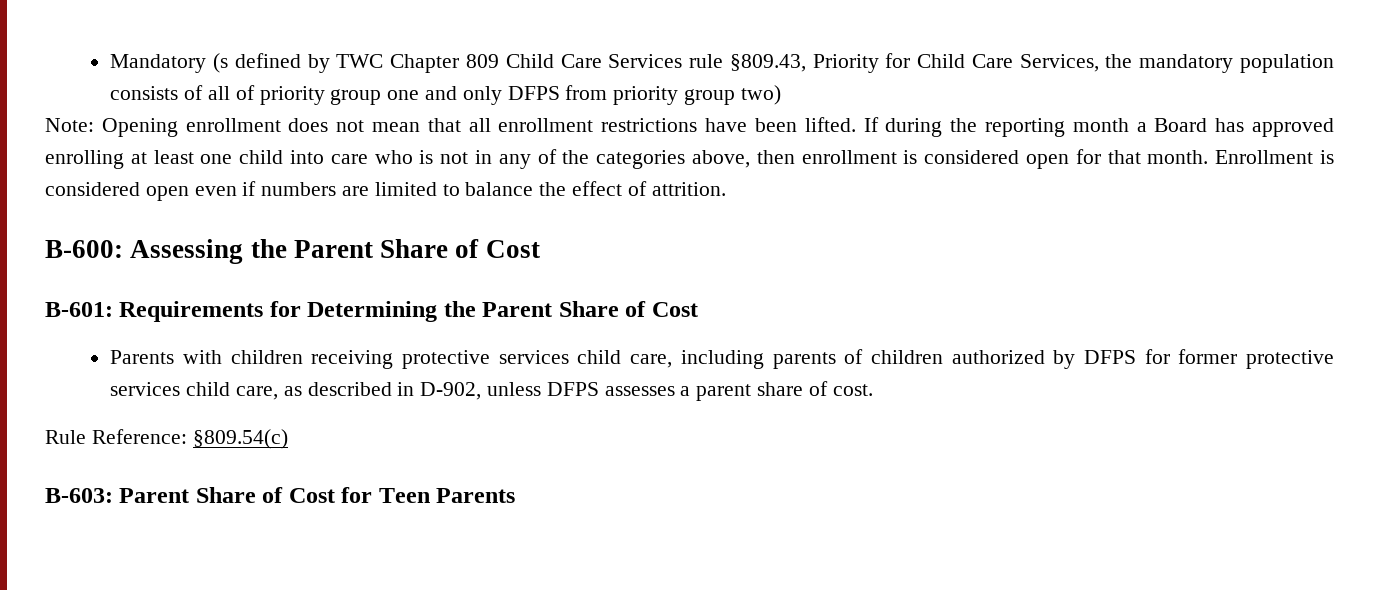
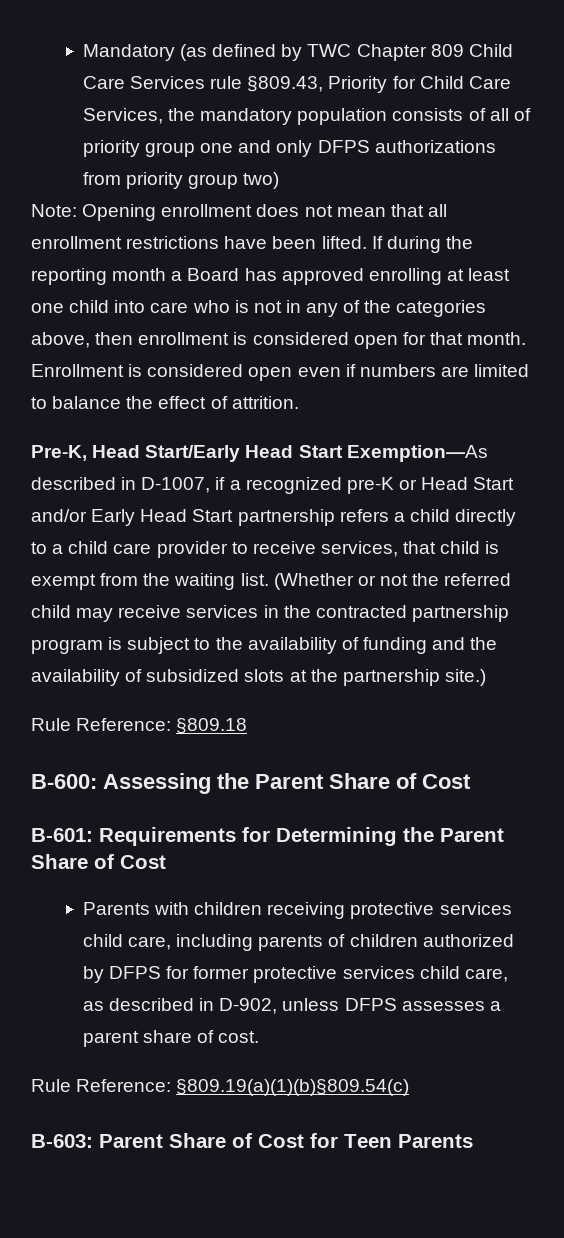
- Mandatory (s defined by TWC Chapter 809 Child Care Services rule §809.43, Priority for Child Care Services, the mandatory population consists of all of priority group one and only DFPS from priority group two)
+ Mandatory (as defined by TWC Chapter 809 Child Care Services rule §809.43, Priority for Child Care Services, the mandatory population consists of all of priority group one and only DFPS authorizations from priority group two)
+ Pre-K, Head Start/Early Head Start Exemption—As described in D-1007, if a recognized pre-K or Head Start and/or Early Head Start partnership refers a child directly to a child care provider to receive services, that child is exempt from the waiting list. (Whether or not the referred child may receive services in the contracted partnership program is subject to the availability of funding and the availability of subsidized slots at the partnership site.)
+ Rule Reference: §809.18
- Rule Reference: §809.54(c)
+ Rule Reference: §809.19(a)(1)(b)§809.54(c)

